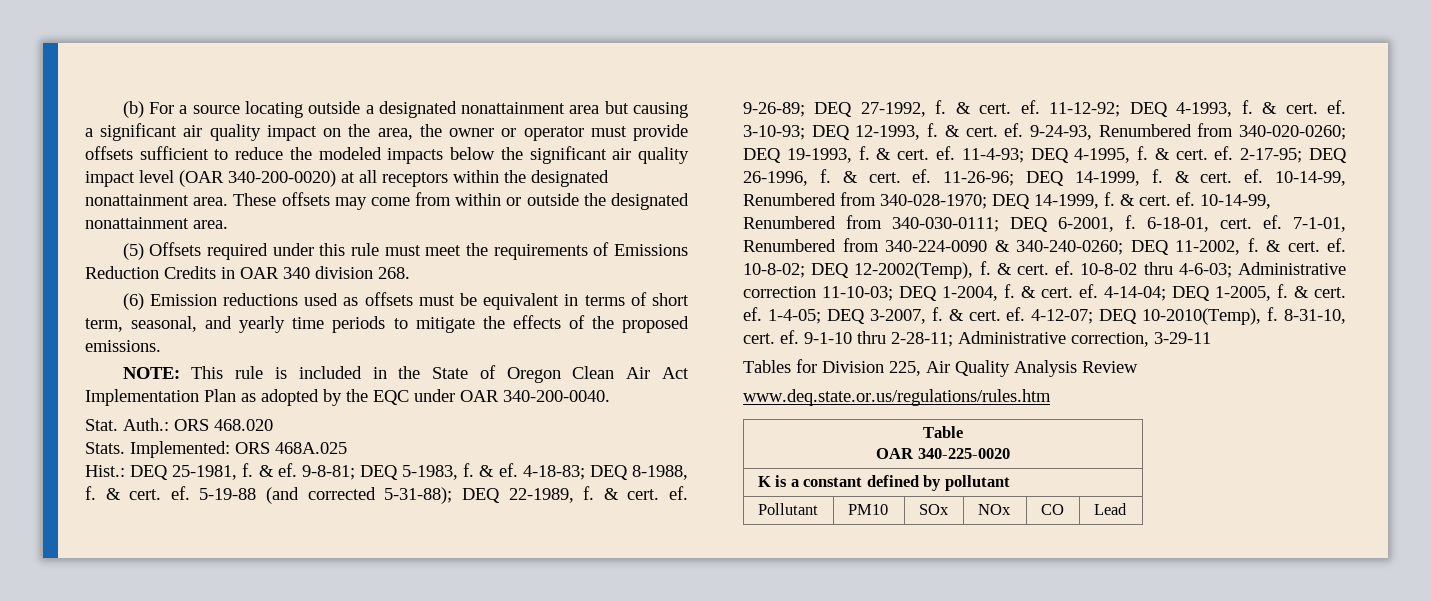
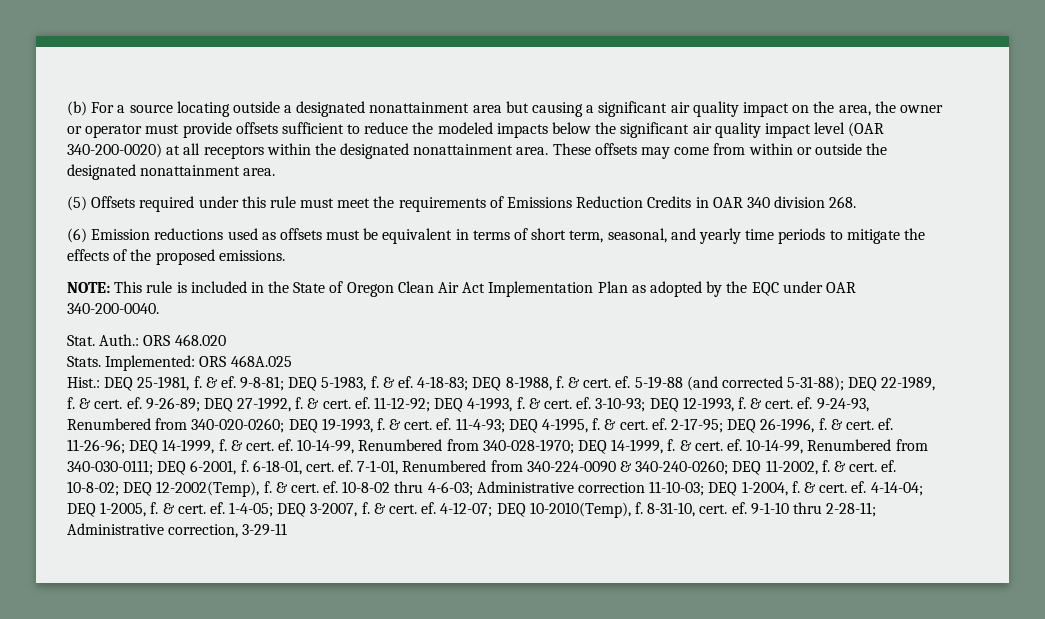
- Tables for Division 225, Air Quality Analysis Review
- www.deq.state.or.us/regulations/rules.htm
- Table
- OAR 340-225-0020
- K is a constant defined by pollutant
- Pollutant | PM10 | SOx | NOx | CO | Lead

